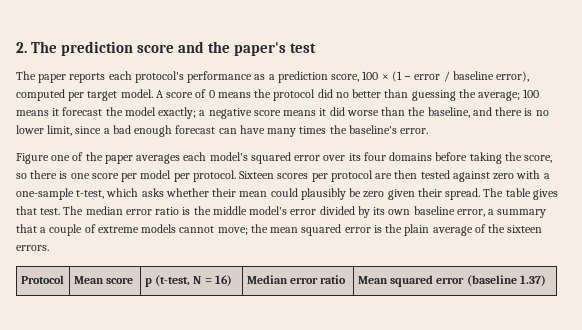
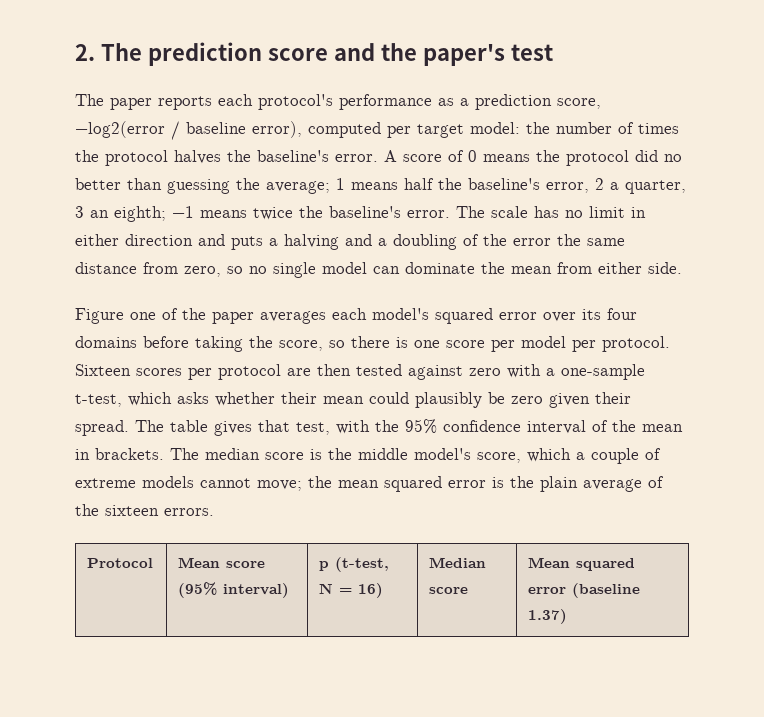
- The paper reports each protocol's performance as a prediction score, 100 × (1 − error / baseline error), computed per target model.
+ The paper reports each protocol's performance as a prediction score, −log2(error / baseline error), computed per target model: the number of times the protocol halves the baseline's error.
- A score of 0 means the protocol did no better than guessing the average; 100 means it forecast the model exactly; a negative score means it did worse than the baseline, and there is no lower limit, since a bad enough forecast can have many times the baseline's error.
+ A score of 0 means the protocol did no better than guessing the average; 1 means half the baseline's error, 2 a quarter, 3 an eighth; −1 means twice the baseline's error. The scale has no limit in either direction and puts a halving and a doubling of the error the same distance from zero, so no single model can dominate the mean from either side.
- The table gives that test. The median error ratio is the middle model's error divided by its own baseline error, a summary that a couple of extreme models cannot move; the mean squared error is the plain average of the sixteen errors.
+ The table gives that test, with the 95% confidence interval of the mean in brackets. The median score is the middle model's score, which a couple of extreme models cannot move; the mean squared error is the plain average of the sixteen errors.
- Protocol | Mean score | p (t-test, N = 16) | Median error ratio | Mean squared error (baseline 1.37)
+ Protocol | Mean score (95% interval) | p (t-test, N = 16) | Median score | Mean squared error (baseline 1.37)

